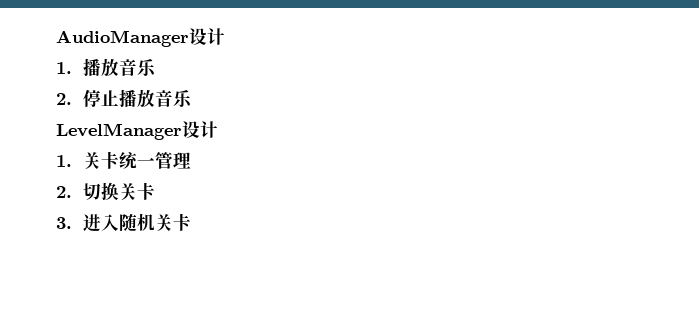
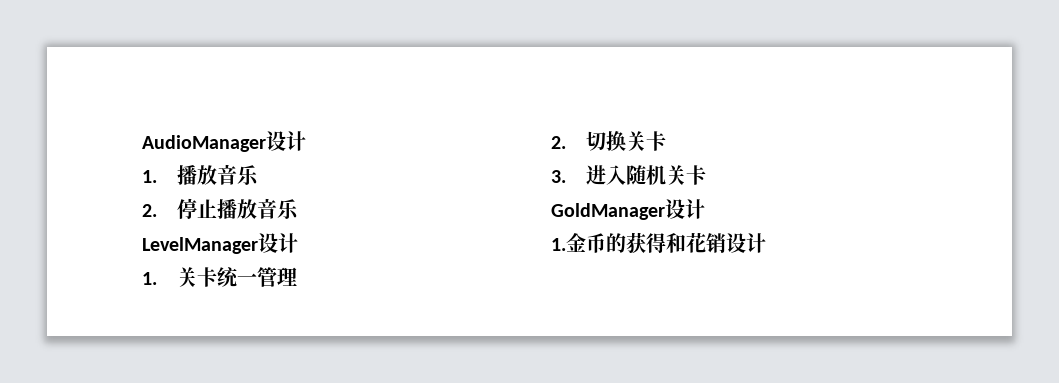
+ GoldManager设计
+ 1.金币的获得和花销设计

